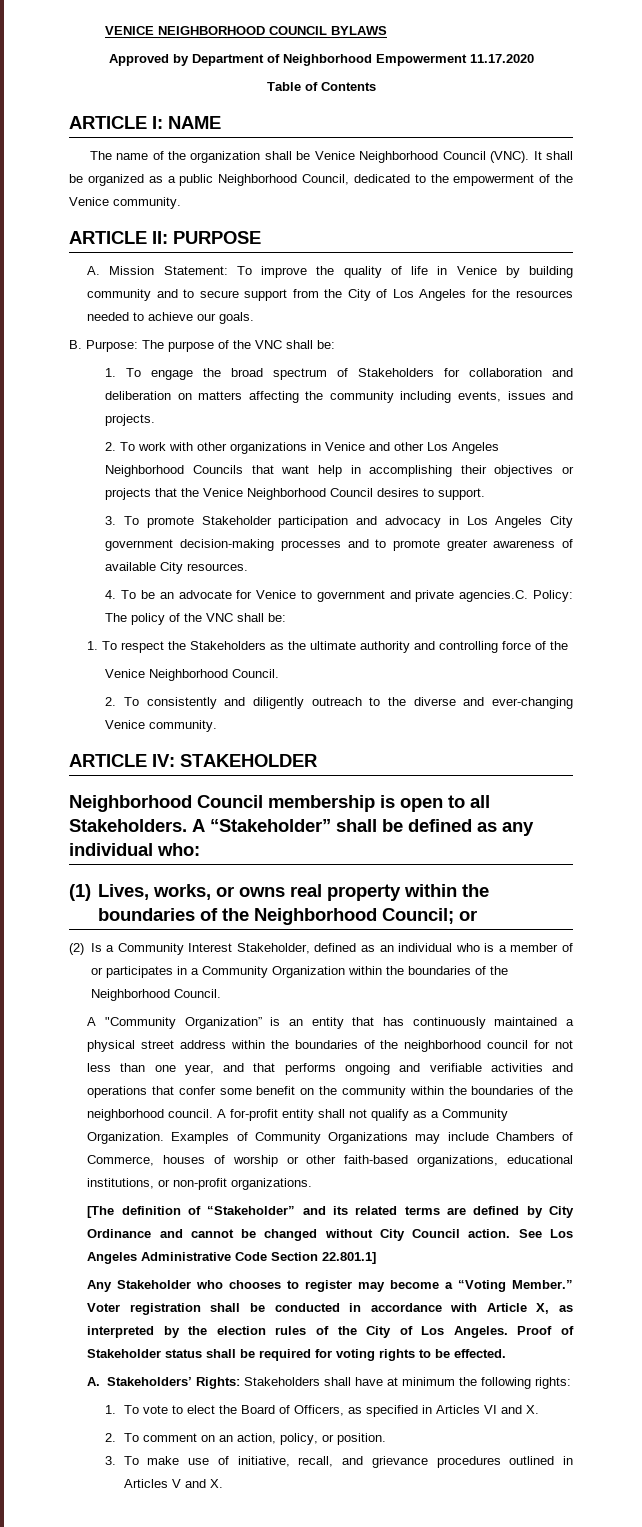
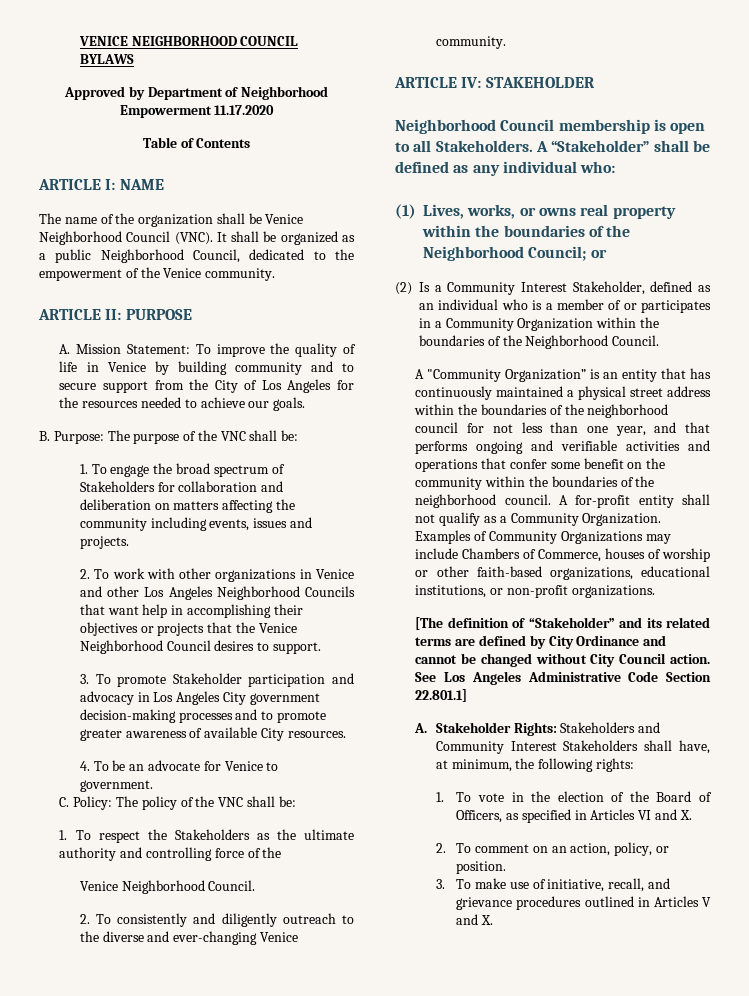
- 4. To be an advocate for Venice to government and private agencies.C. Policy: The policy of the VNC shall be:
+ 4. To be an advocate for Venice to government.
+ C. Policy: The policy of the VNC shall be:
- Any Stakeholder who chooses to register may become a “Voting Member.” Voter registration shall be conducted in accordance with Article X, as interpreted by the election rules of the City of Los Angeles. Proof of Stakeholder status shall be required for voting rights to be effected.
- A. Stakeholders’ Rights: Stakeholders shall have at minimum the following rights:
+ A. Stakeholder Rights: Stakeholders and Community Interest Stakeholders shall have, at minimum, the following rights:
- 1. To vote to elect the Board of Officers, as specified in Articles VI and X.
+ 1. To vote in the election of the Board of Officers, as specified in Articles VI and X.

